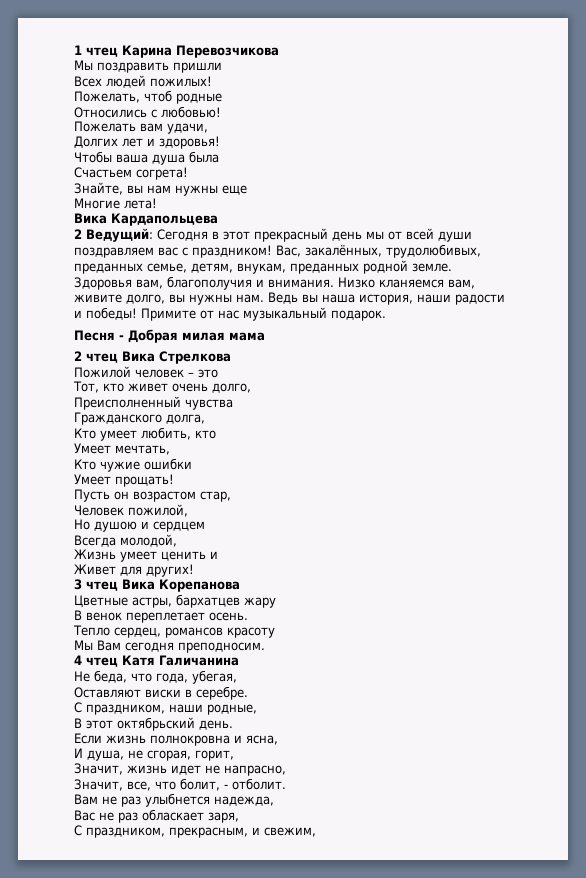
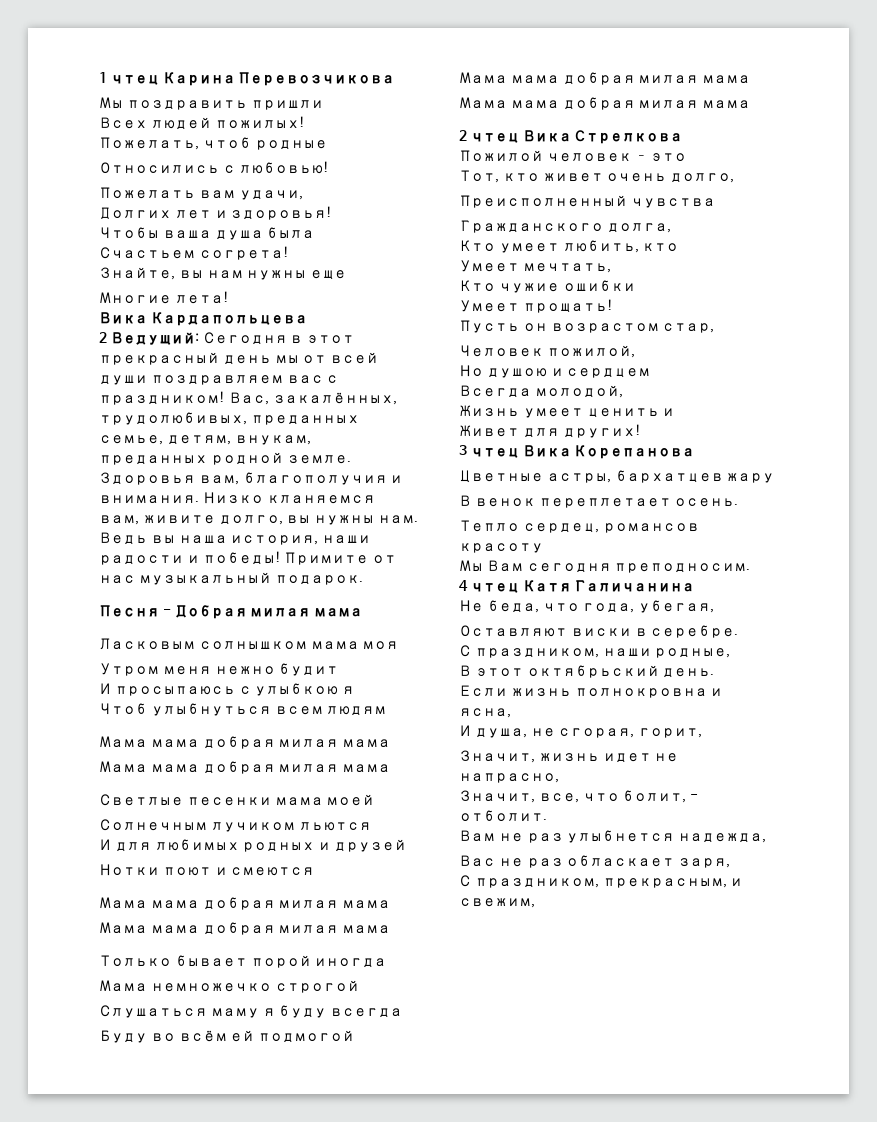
+ Ласковым солнышком мама моя
+ Утром меня нежно будит
+ И просыпаюсь с улыбкою я
+ Чтоб улыбнуться всем людям
+ Мама мама добрая милая мама
+ Мама мама добрая милая мама
+ Светлые песенки мама моей
+ Солнечным лучиком льются
+ И для любимых родных и друзей
+ Нотки поют и смеются
+ Мама мама добрая милая мама
+ Мама мама добрая милая мама
+ Только бывает порой иногда
+ Мама немножечко строгой
+ Слушаться маму я буду всегда
+ Буду во всём ей подмогой
+ Мама мама добрая милая мама
+ Мама мама добрая милая мама

